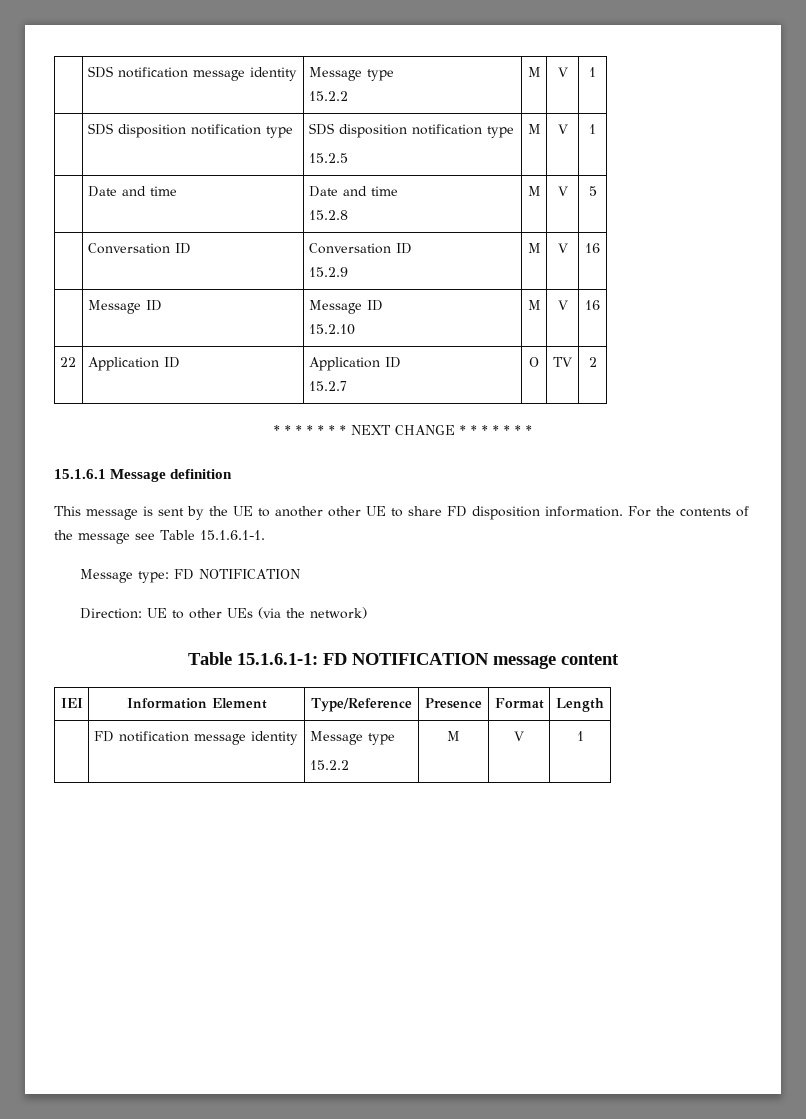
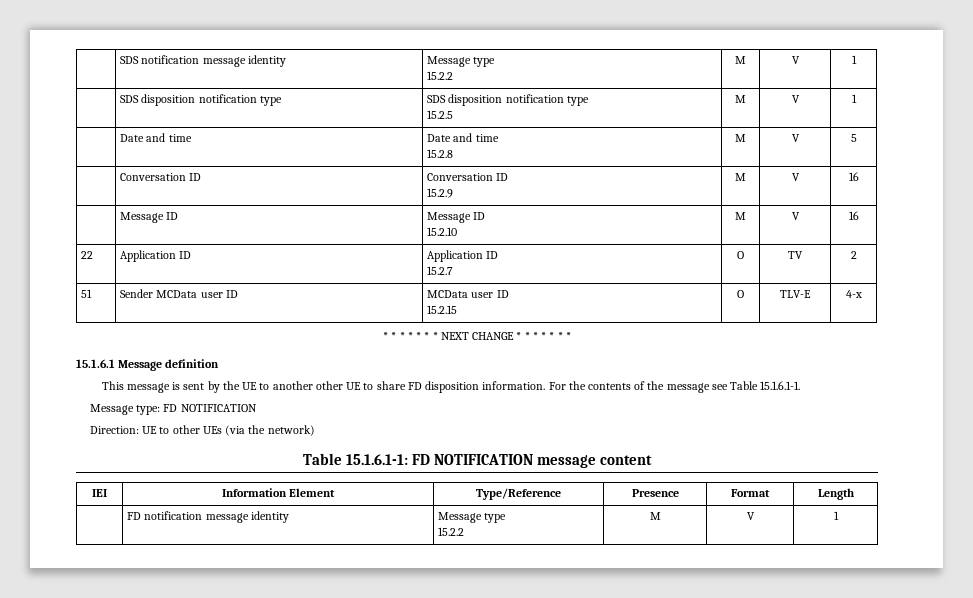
+ 51 | Sender MCData user ID | MCData user ID
+ 15.2.15 | O | TLV-E | 4-x

